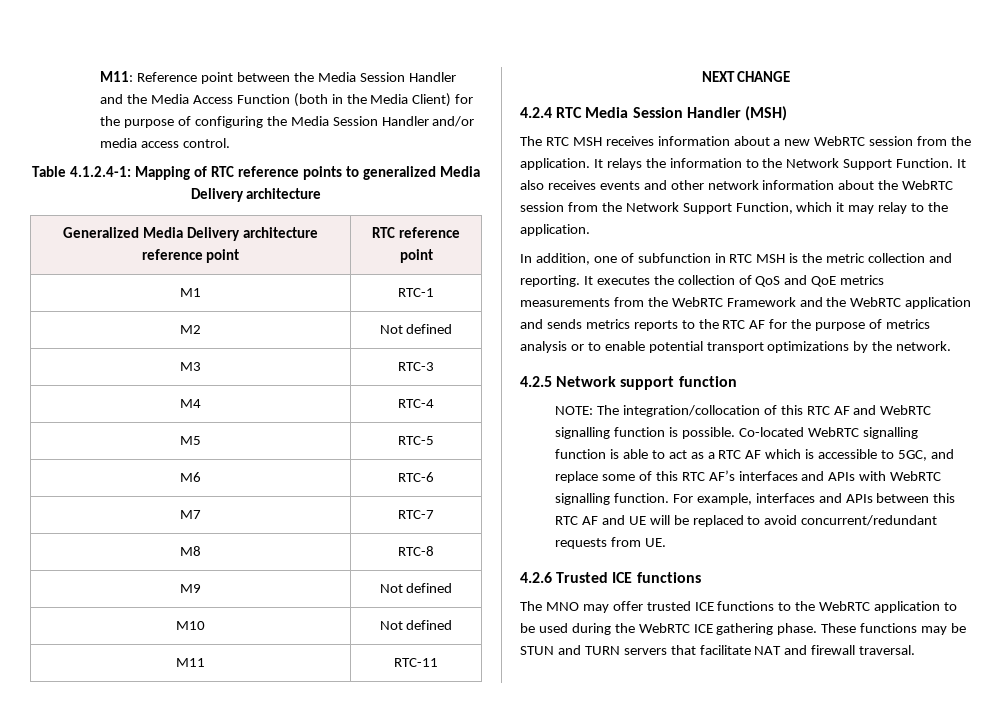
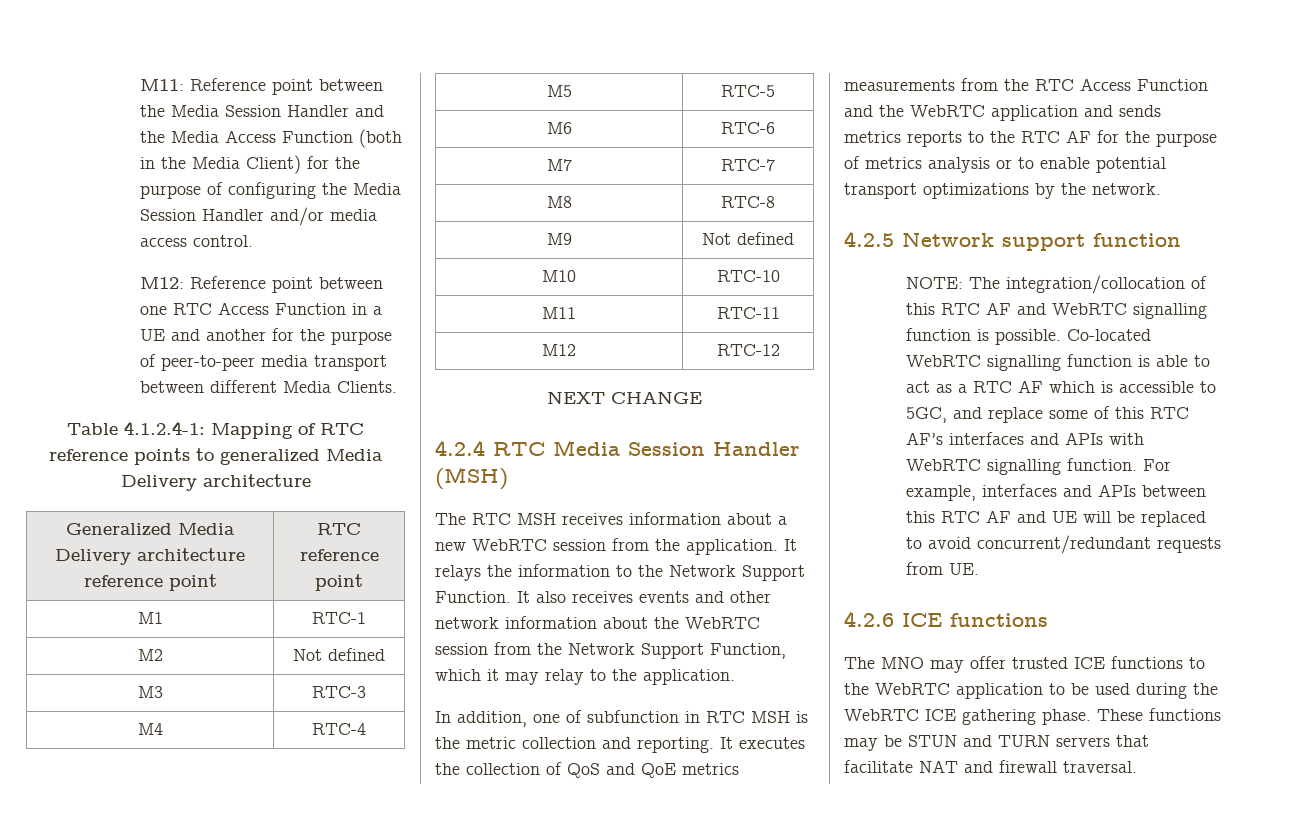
+ M12: Reference point between one RTC Access Function in a UE and another for the purpose of peer-to-peer media transport between different Media Clients.
- M10 | Not defined
+ M10 | RTC-10
+ M12 | RTC-12
- It executes the collection of QoS and QoE metrics measurements from the WebRTC Framework and the WebRTC application and sends metrics reports to the RTC AF for the purpose of metrics analysis or to enable potential transport optimizations by the network.
+ It executes the collection of QoS and QoE metrics measurements from the RTC Access Function and the WebRTC application and sends metrics reports to the RTC AF for the purpose of metrics analysis or to enable potential transport optimizations by the network.
- 4.2.6 Trusted ICE functions
+ 4.2.6 ICE functions

